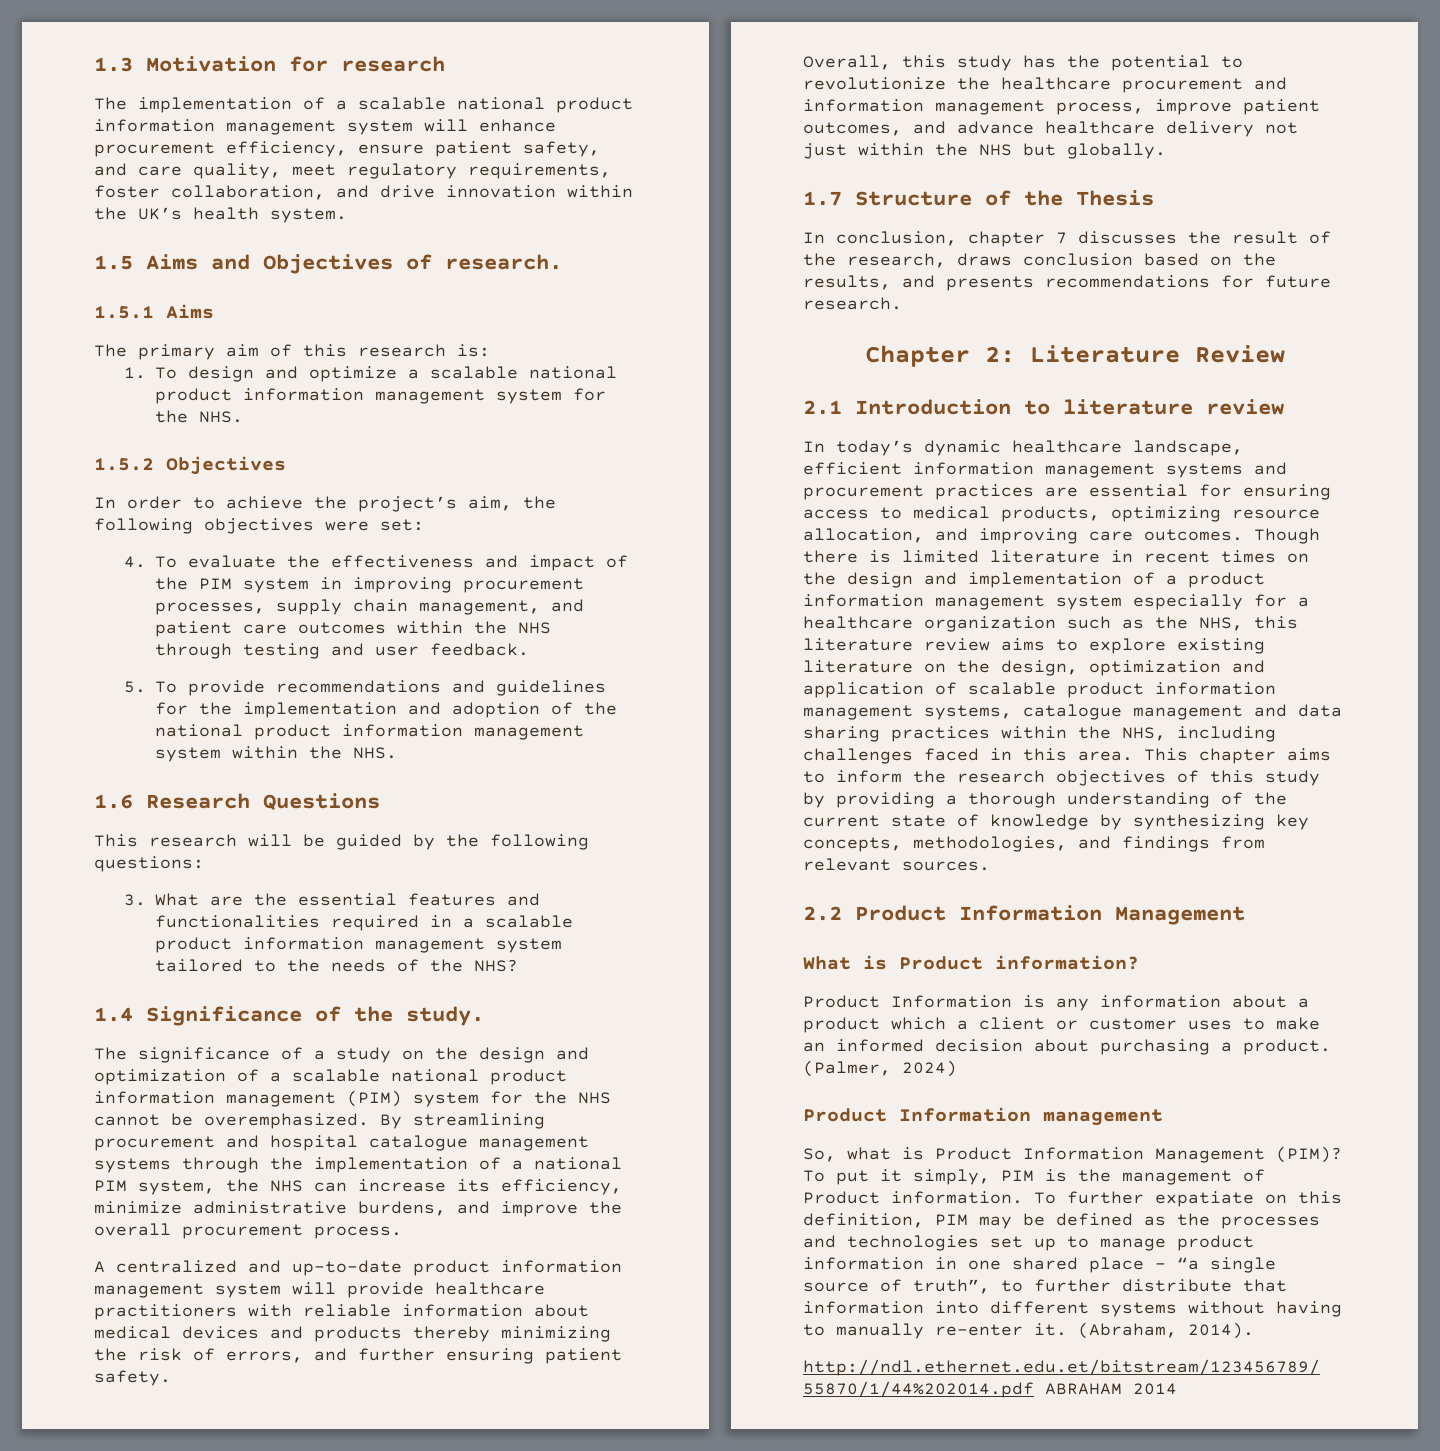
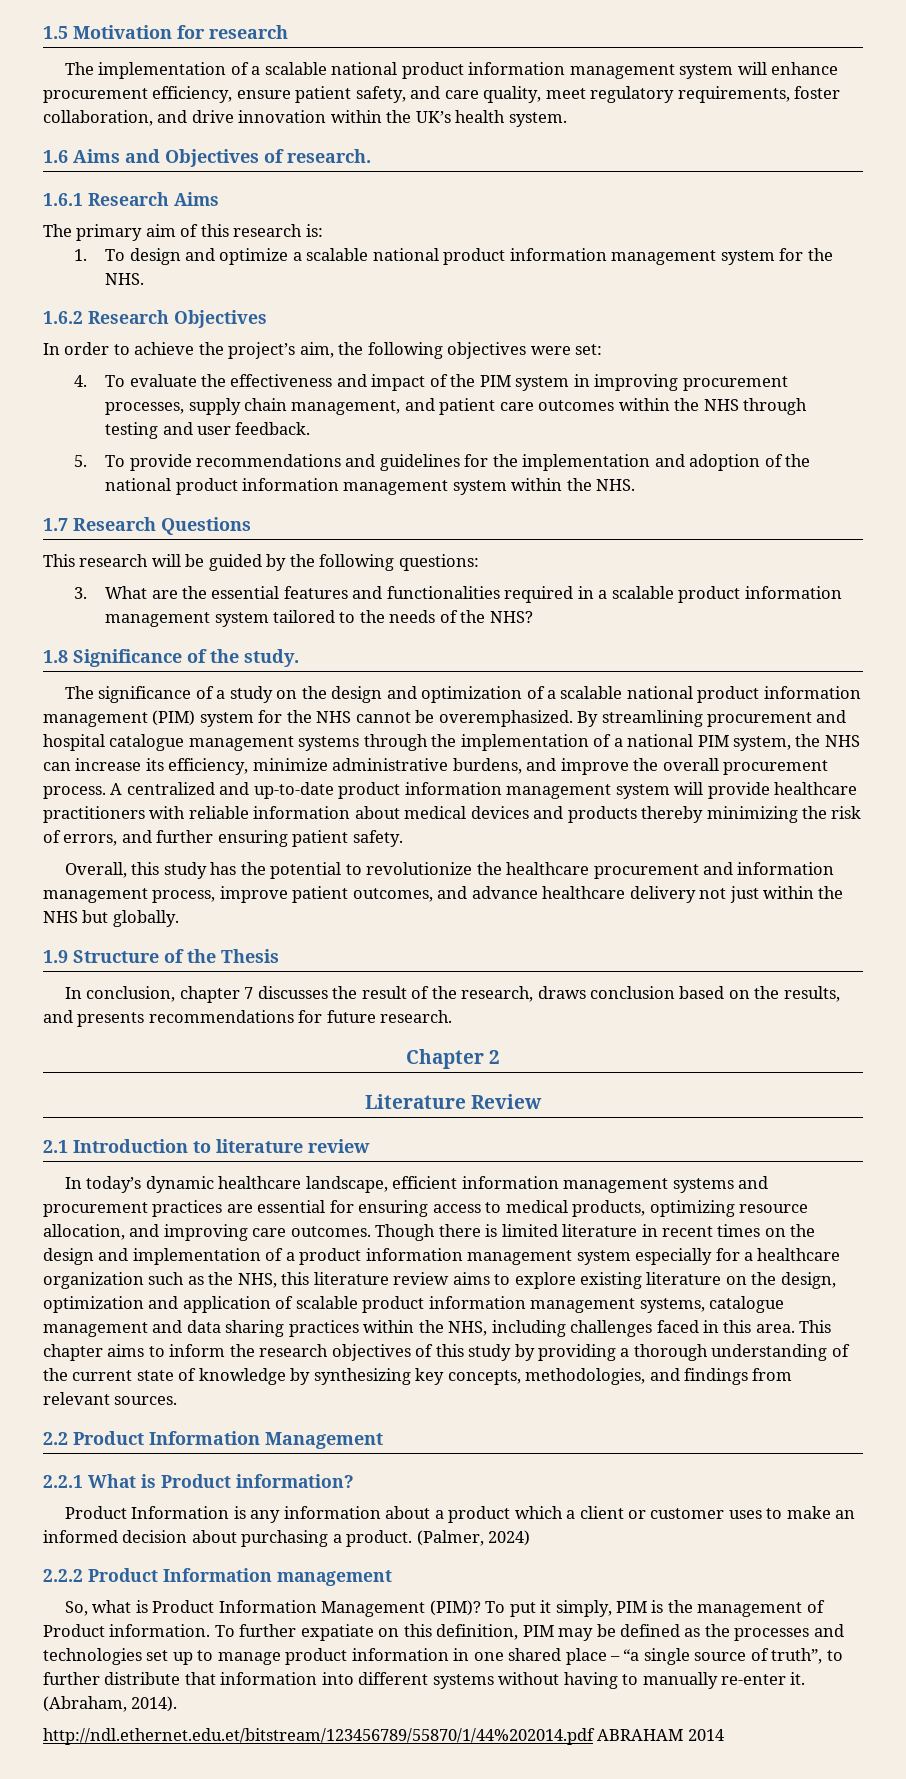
- 1.3 Motivation for research
+ 1.5 Motivation for research
- 1.5 Aims and Objectives of research.
+ 1.6 Aims and Objectives of research.
- 1.5.1 Aims
+ 1.6.1 Research Aims
- 1.5.2 Objectives
+ 1.6.2 Research Objectives
- 1.6 Research Questions
+ 1.7 Research Questions
- 1.4 Significance of the study.
+ 1.8 Significance of the study.
- By streamlining procurement and hospital catalogue management systems through the implementation of a national PIM system, the NHS can increase its efficiency, minimize administrative burdens, and improve the overall procurement process.
- A centralized and up-to-date product information management system will provide healthcare practitioners with reliable information about medical devices and products thereby minimizing the risk of errors, and further ensuring patient safety.
+ By streamlining procurement and hospital catalogue management systems through the implementation of a national PIM system, the NHS can increase its efficiency, minimize administrative burdens, and improve the overall procurement process. A centralized and up-to-date product information management system will provide healthcare practitioners with reliable information about medical devices and products thereby minimizing the risk of errors, and further ensuring patient safety.
- 1.7 Structure of the Thesis
+ 1.9 Structure of the Thesis
- Chapter 2: Literature Review
+ Chapter 2
+ Literature Review
- What is Product information?
+ 2.2.1 What is Product information?
- Product Information management
+ 2.2.2 Product Information management

